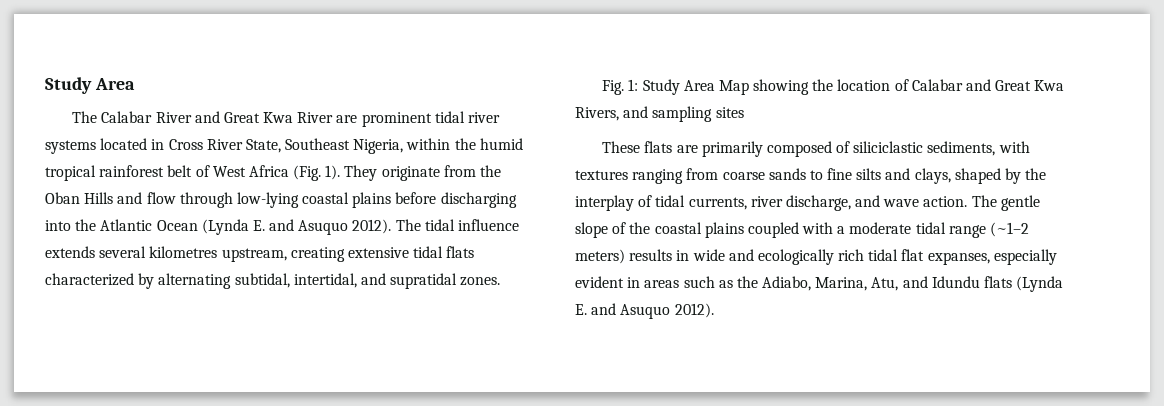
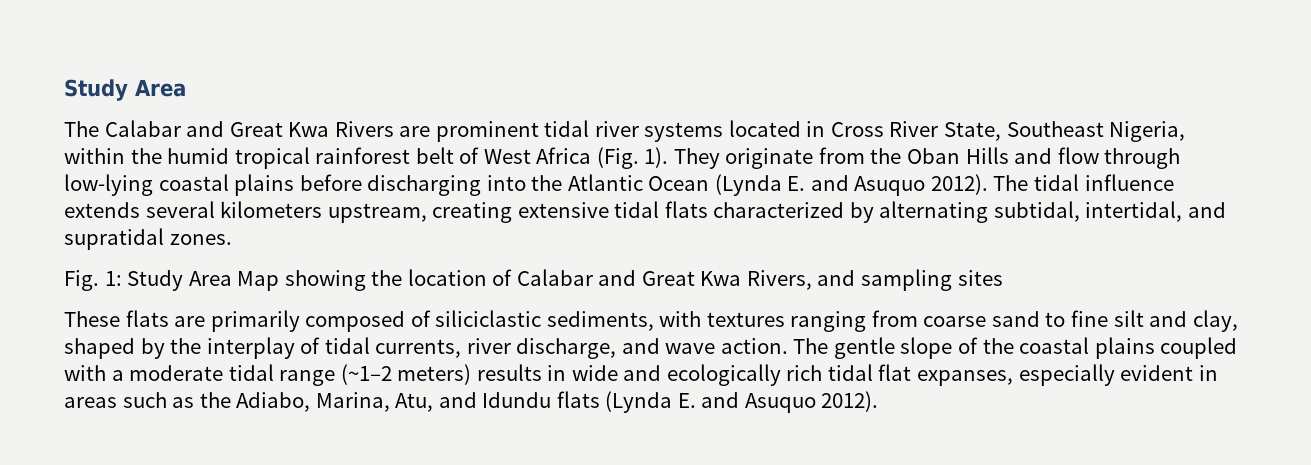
- The Calabar River and Great Kwa River are prominent tidal river systems located in Cross River State, Southeast Nigeria, within the humid tropical rainforest belt of West Africa (Fig. 1).
+ The Calabar and Great Kwa Rivers are prominent tidal river systems located in Cross River State, Southeast Nigeria, within the humid tropical rainforest belt of West Africa (Fig. 1).
- The tidal influence extends several kilometres upstream, creating extensive tidal flats characterized by alternating subtidal, intertidal, and supratidal zones.
+ The tidal influence extends several kilometers upstream, creating extensive tidal flats characterized by alternating subtidal, intertidal, and supratidal zones.
- These flats are primarily composed of siliciclastic sediments, with textures ranging from coarse sands to fine silts and clays, shaped by the interplay of tidal currents, river discharge, and wave action.
+ These flats are primarily composed of siliciclastic sediments, with textures ranging from coarse sand to fine silt and clay, shaped by the interplay of tidal currents, river discharge, and wave action.

